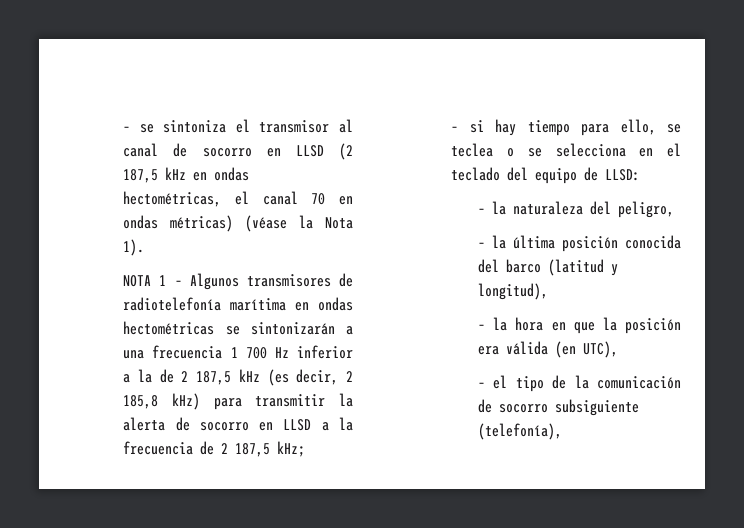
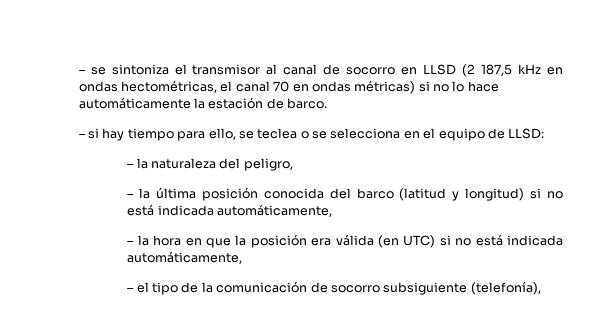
- – se sintoniza el transmisor al canal de socorro en LLSD (2 187,5 kHz en ondas hectométricas, el canal 70 en ondas métricas) (véase la Nota 1).
- NOTA 1 – Algunos transmisores de radiotelefonía marítima en ondas hectométricas se sintonizarán a una frecuencia 1 700 Hz inferior a la de 2 187,5 kHz (es decir, 2 185,8 kHz) para transmitir la alerta de socorro en LLSD a la frecuencia de 2 187,5 kHz;
+ – se sintoniza el transmisor al canal de socorro en LLSD (2 187,5 kHz en ondas hectométricas, el canal 70 en ondas métricas) si no lo hace automáticamente la estación de barco.
- – si hay tiempo para ello, se teclea o se selecciona en el teclado del equipo de LLSD:
+ – si hay tiempo para ello, se teclea o se selecciona en el equipo de LLSD:
- – la última posición conocida del barco (latitud y longitud),
+ – la última posición conocida del barco (latitud y longitud) si no está indicada automáticamente,
- – la hora en que la posición era válida (en UTC),
+ – la hora en que la posición era válida (en UTC) si no está indicada automáticamente,

